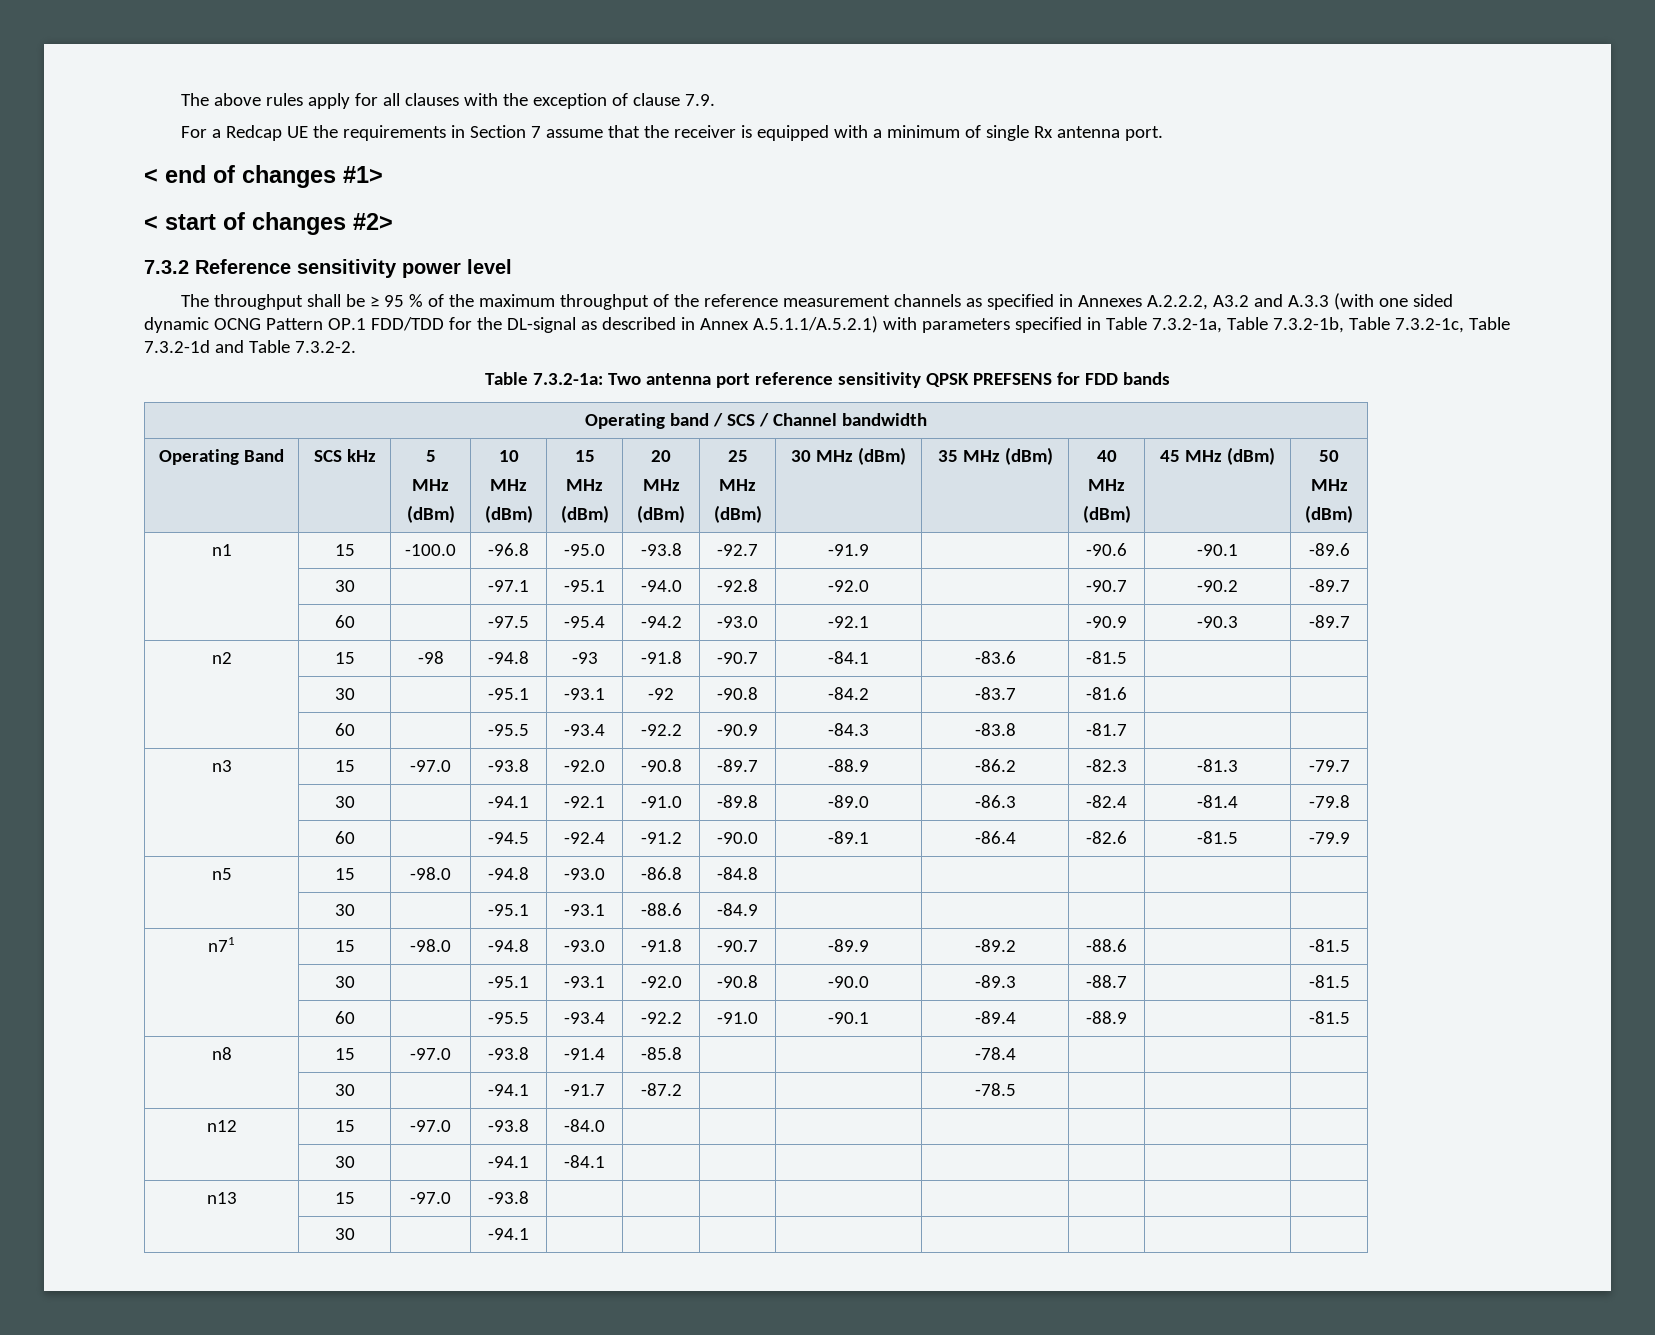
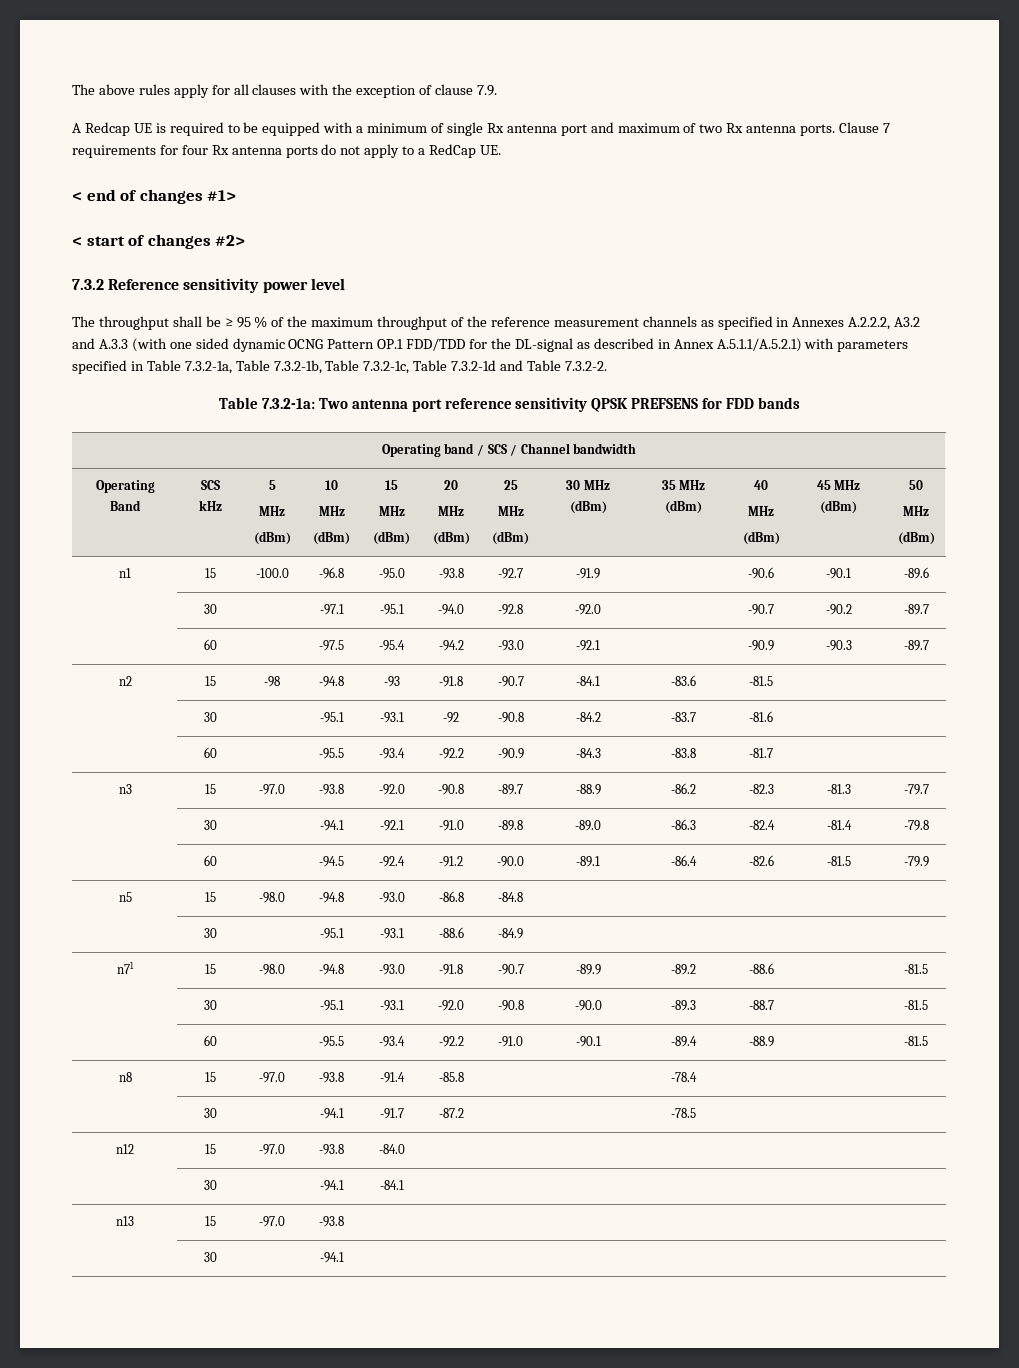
- For a Redcap UE the requirements in Section 7 assume that the receiver is equipped with a minimum of single Rx antenna port.
+ A Redcap UE is required to be equipped with a minimum of single Rx antenna port and maximum of two Rx antenna ports. Clause 7 requirements for four Rx antenna ports do not apply to a RedCap UE.

